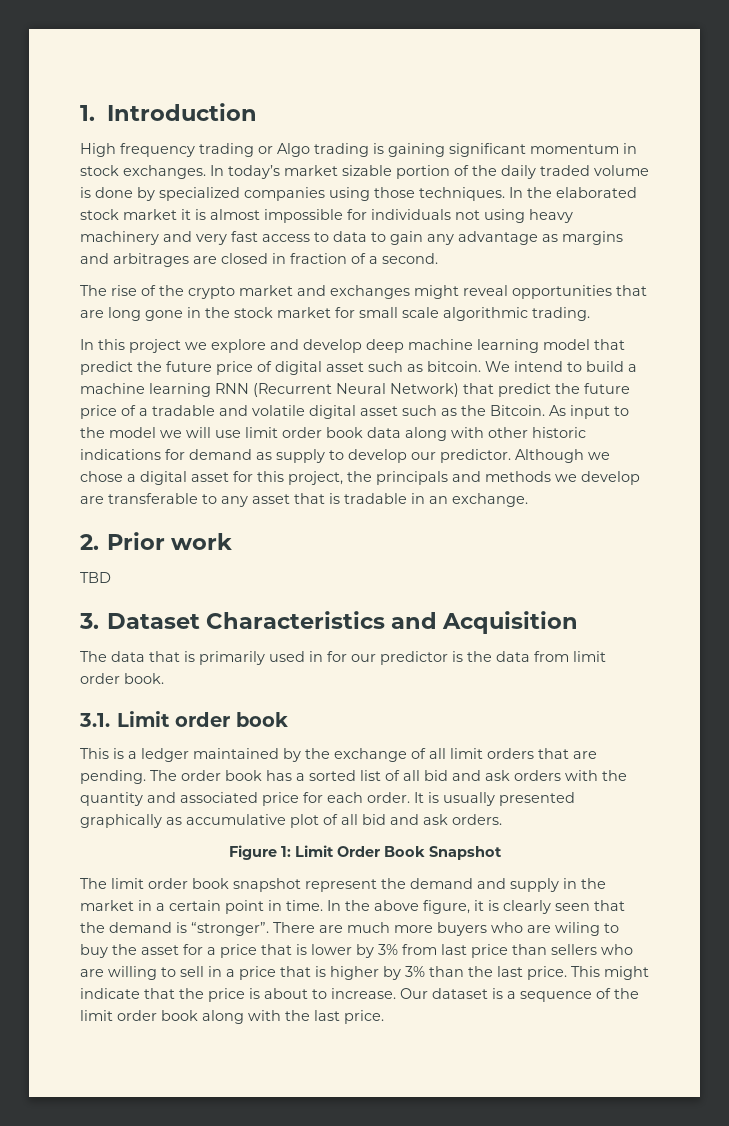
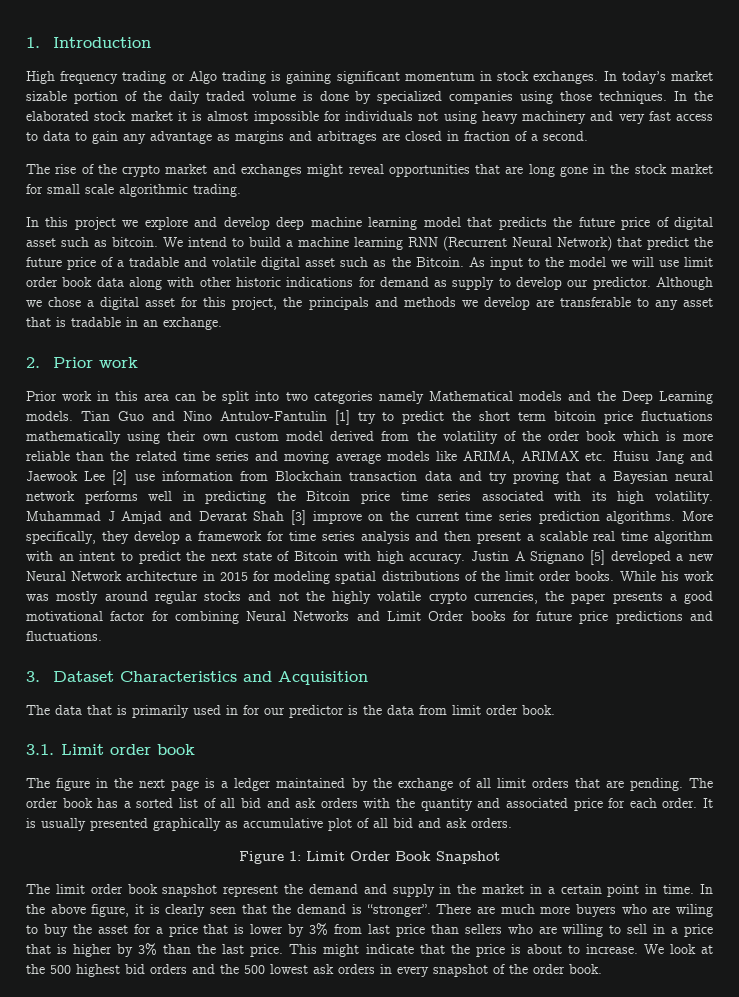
- In this project we explore and develop deep machine learning model that predict the future price of digital asset such as bitcoin.
+ In this project we explore and develop deep machine learning model that predicts the future price of digital asset such as bitcoin.
- TBD
+ Prior work in this area can be split into two categories namely Mathematical models and the Deep Learning models. Tian Guo and Nino Antulov-Fantulin [1] try to predict the short term bitcoin price fluctuations mathematically using their own custom model derived from the volatility of the order book which is more reliable than the related time series and moving average models like ARIMA, ARIMAX etc. Huisu Jang and Jaewook Lee [2] use information from Blockchain transaction data and try proving that a Bayesian neural network performs well in predicting the Bitcoin price time series associated with its high volatility. Muhammad J Amjad and Devarat Shah [3] improve on the current time series prediction algorithms. More specifically, they develop a framework for time series analysis and then present a scalable real time algorithm with an intent to predict the next state of Bitcoin with high accuracy. Justin A Srignano [5] developed a new Neural Network architecture in 2015 for modeling spatial distributions of the limit order books. While his work was mostly around regular stocks and not the highly volatile crypto currencies, the paper presents a good motivational factor for combining Neural Networks and Limit Order books for future price predictions and fluctuations.
- This is a ledger maintained by the exchange of all limit orders that are pending.
+ The figure in the next page is a ledger maintained by the exchange of all limit orders that are pending.
- Our dataset is a sequence of the limit order book along with the last price.
+ We look at the 500 highest bid orders and the 500 lowest ask orders in every snapshot of the order book.

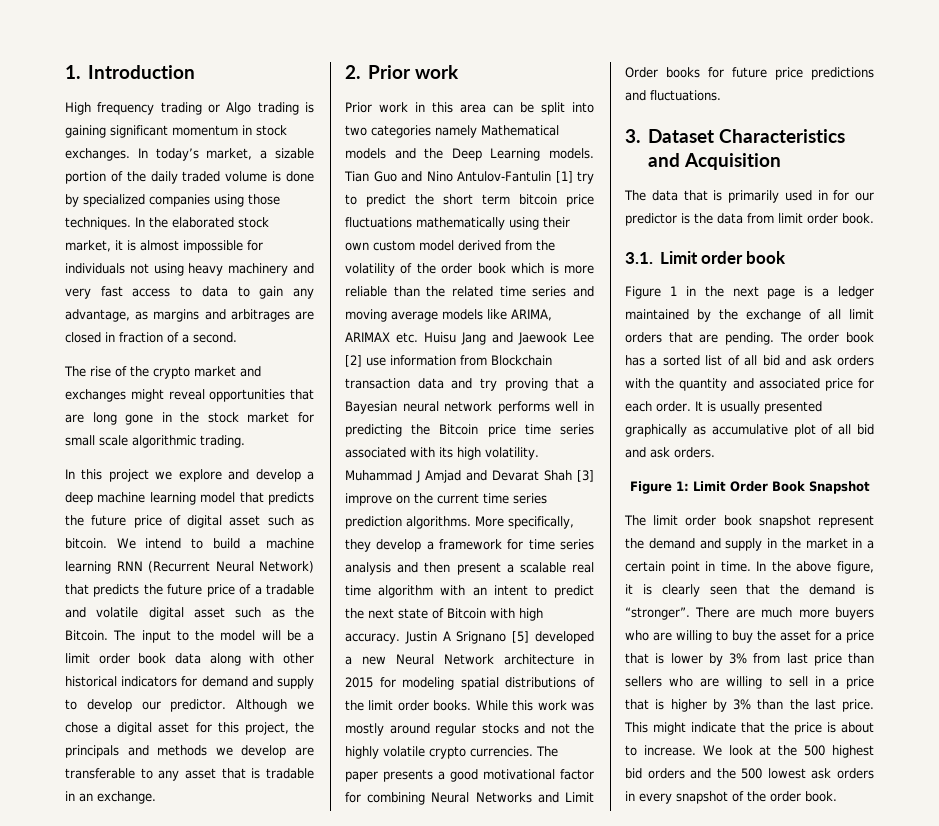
- In today’s market sizable portion of the daily traded volume is done by specialized companies using those techniques.
+ In today’s market, a sizable portion of the daily traded volume is done by specialized companies using those techniques.
- In the elaborated stock market it is almost impossible for individuals not using heavy machinery and very fast access to data to gain any advantage as margins and arbitrages are closed in fraction of a second.
+ In the elaborated stock market, it is almost impossible for individuals not using heavy machinery and very fast access to data to gain any advantage, as margins and arbitrages are closed in fraction of a second.
- In this project we explore and develop deep machine learning model that predicts the future price of digital asset such as bitcoin.
+ In this project we explore and develop a deep machine learning model that predicts the future price of digital asset such as bitcoin.
- We intend to build a machine learning RNN (Recurrent Neural Network) that predict the future price of a tradable and volatile digital asset such as the Bitcoin.
+ We intend to build a machine learning RNN (Recurrent Neural Network) that predicts the future price of a tradable and volatile digital asset such as the Bitcoin.
- As input to the model we will use limit order book data along with other historic indications for demand as supply to develop our predictor.
+ The input to the model will be a limit order book data along with other historical indicators for demand and supply to develop our predictor.
- While his work was mostly around regular stocks and not the highly volatile crypto currencies, the paper presents a good motivational factor for combining Neural Networks and Limit Order books for future price predictions and fluctuations.
+ While this work was mostly around regular stocks and not the highly volatile crypto currencies. The paper presents a good motivational factor for combining Neural Networks and Limit Order books for future price predictions and fluctuations.
- The figure in the next page is a ledger maintained by the exchange of all limit orders that are pending.
+ Figure 1 in the next page is a ledger maintained by the exchange of all limit orders that are pending.
- There are much more buyers who are wiling to buy the asset for a price that is lower by 3% from last price than sellers who are willing to sell in a price that is higher by 3% than the last price.
+ There are much more buyers who are willing to buy the asset for a price that is lower by 3% from last price than sellers who are willing to sell in a price that is higher by 3% than the last price.

